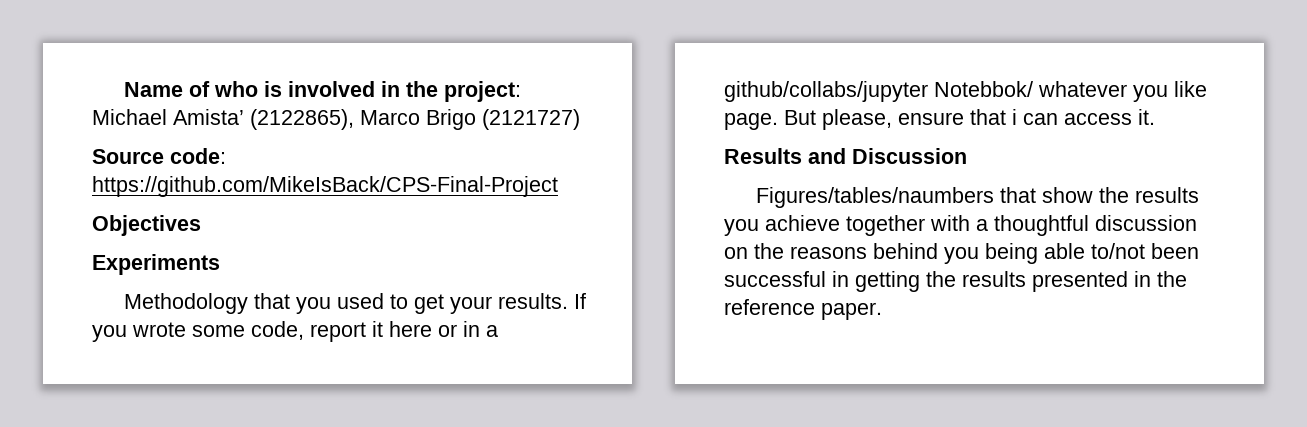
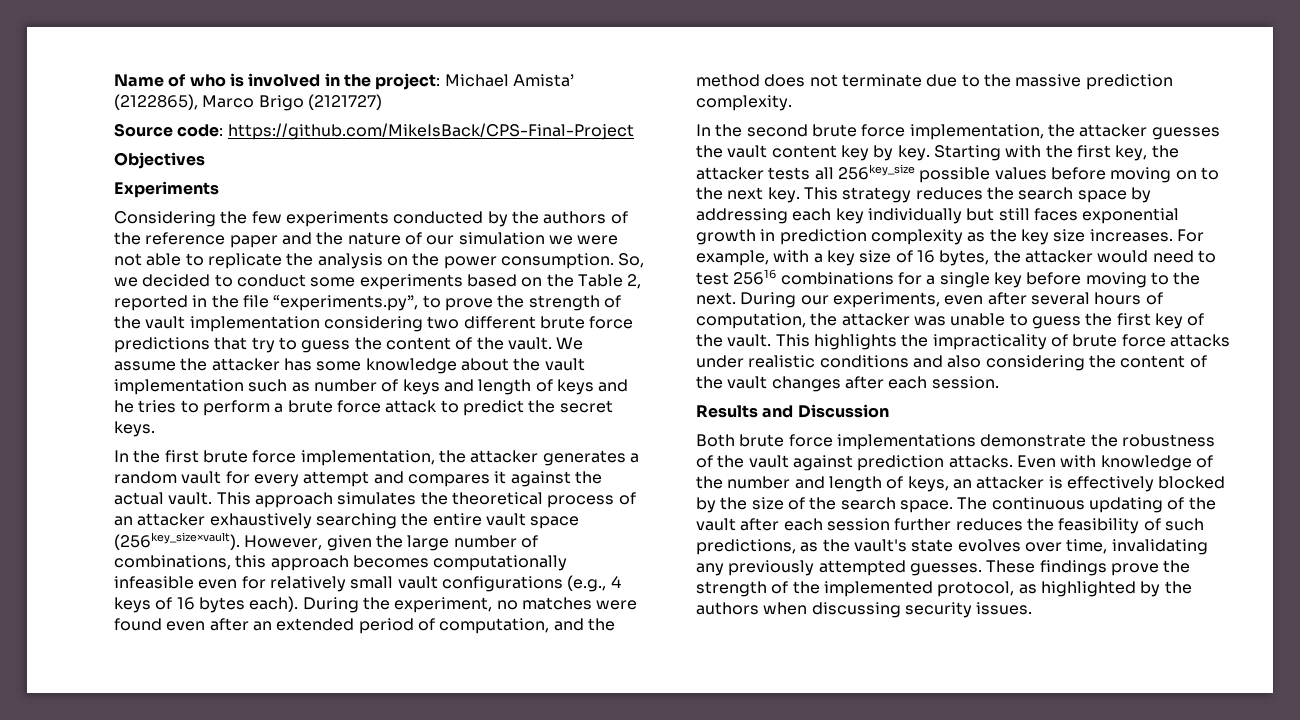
- Methodology that you used to get your results. If you wrote some code, report it here or in a github/collabs/jupyter Notebbok/ whatever you like page. But please, ensure that i can access it.
+ Considering the few experiments conducted by the authors of the reference paper and the nature of our simulation we were not able to replicate the analysis on the power consumption. So, we decided to conduct some experiments based on the Table 2, reported in the file “experiments.py”, to prove the strength of the vault implementation considering two different brute force predictions that try to guess the content of the vault. We assume the attacker has some knowledge about the vault implementation such as number of keys and length of keys and he tries to perform a brute force attack to predict the secret keys.
+ In the first brute force implementation, the attacker generates a random vault for every attempt and compares it against the actual vault. This approach simulates the theoretical process of an attacker exhaustively searching the entire vault space (256key_size×vault). However, given the large number of combinations, this approach becomes computationally infeasible even for relatively small vault configurations (e.g., 4 keys of 16 bytes each). During the experiment, no matches were found even after an extended period of computation, and the method does not terminate due to the massive prediction complexity.
+ In the second brute force implementation, the attacker guesses the vault content key by key. Starting with the first key, the attacker tests all 256key_size possible values before moving on to the next key. This strategy reduces the search space by addressing each key individually but still faces exponential growth in prediction complexity as the key size increases. For example, with a key size of 16 bytes, the attacker would need to test 25616 combinations for a single key before moving to the next. During our experiments, even after several hours of computation, the attacker was unable to guess the first key of the vault. This highlights the impracticality of brute force attacks under realistic conditions and also considering the content of the vault changes after each session.
  Results and Discussion
- Figures/tables/naumbers that show the results you achieve together with a thoughtful discussion on the reasons behind you being able to/not been successful in getting the results presented in the reference paper.
+ Both brute force implementations demonstrate the robustness of the vault against prediction attacks. Even with knowledge of the number and length of keys, an attacker is effectively blocked by the size of the search space. The continuous updating of the vault after each session further reduces the feasibility of such predictions, as the vault's state evolves over time, invalidating any previously attempted guesses. These findings prove the strength of the implemented protocol, as highlighted by the authors when discussing security issues.

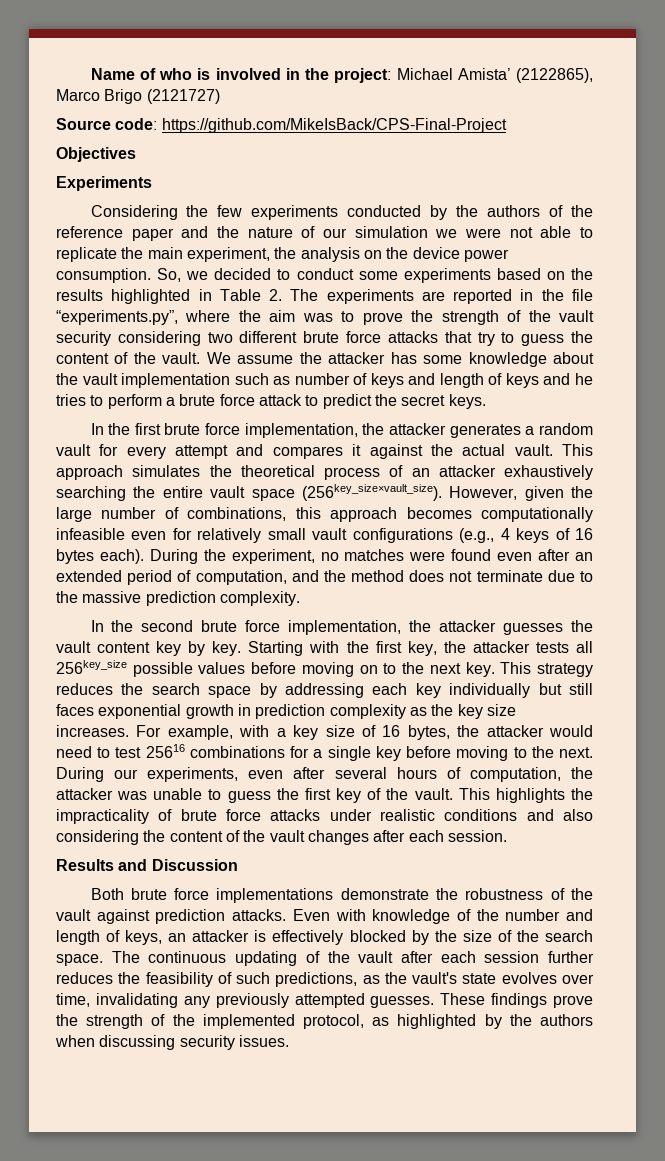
- Considering the few experiments conducted by the authors of the reference paper and the nature of our simulation we were not able to replicate the analysis on the power consumption.
+ Considering the few experiments conducted by the authors of the reference paper and the nature of our simulation we were not able to replicate the main experiment, the analysis on the device power consumption.
- So, we decided to conduct some experiments based on the Table 2, reported in the file “experiments.py”, to prove the strength of the vault implementation considering two different brute force predictions that try to guess the content of the vault.
+ So, we decided to conduct some experiments based on the results highlighted in Table 2. The experiments are reported in the file “experiments.py”, where the aim was to prove the strength of the vault security considering two different brute force attacks that try to guess the content of the vault.
- This approach simulates the theoretical process of an attacker exhaustively searching the entire vault space (256key_size×vault).
+ This approach simulates the theoretical process of an attacker exhaustively searching the entire vault space (256key_size×vault_size).

